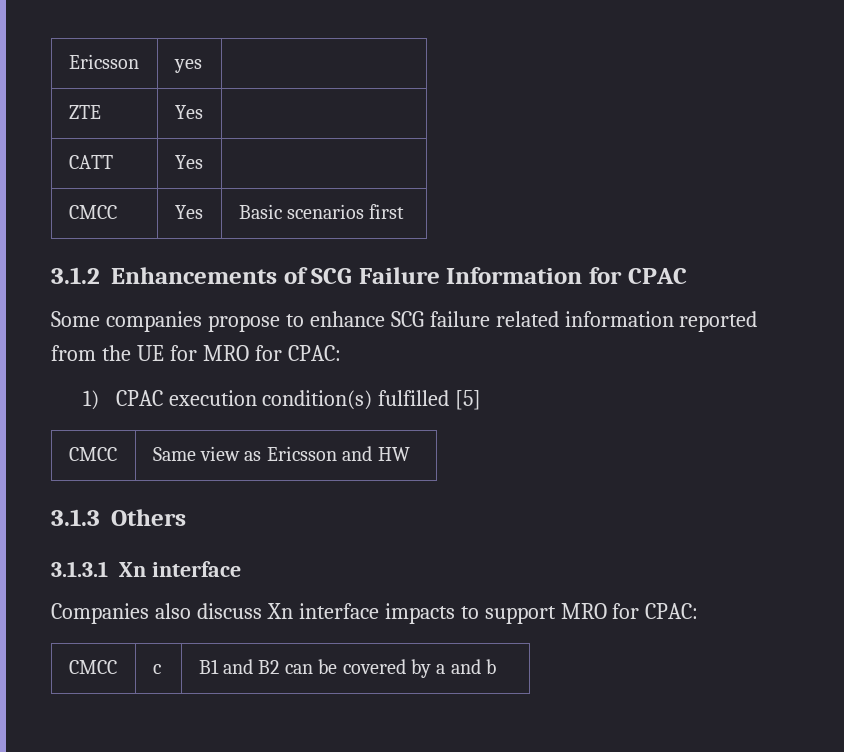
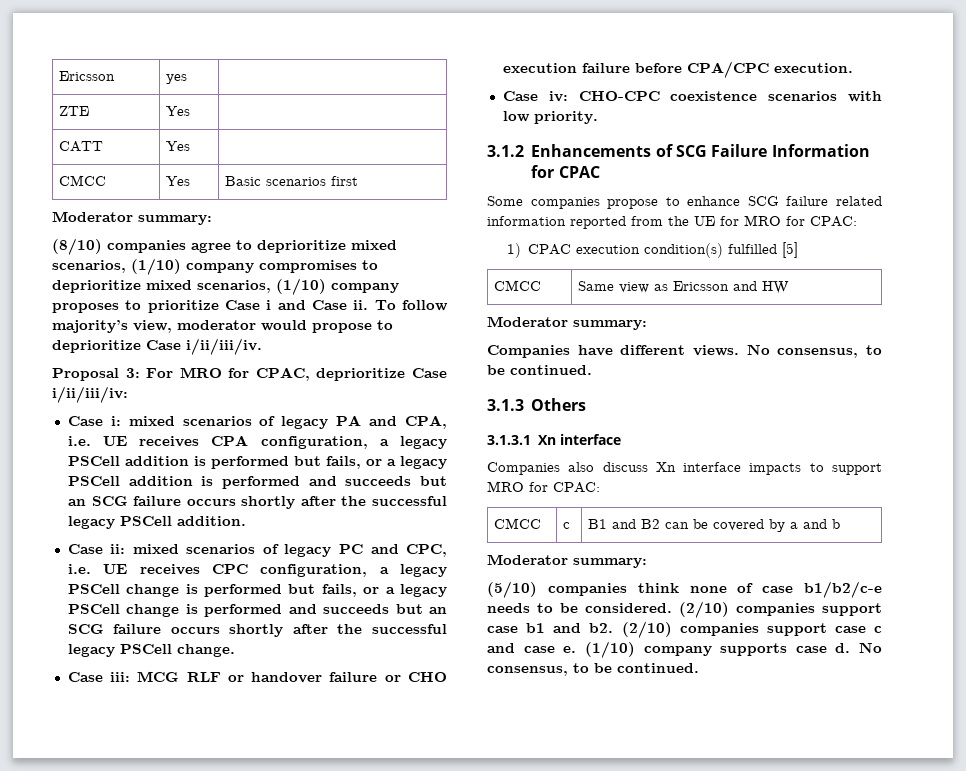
  CMCC | Yes | Basic scenarios first
+ Moderator summary:
+ (8/10) companies agree to deprioritize mixed scenarios, (1/10) company compromises to deprioritize mixed scenarios, (1/10) company proposes to prioritize Case i and Case ii. To follow majority’s view, moderator would propose to deprioritize Case i/ii/iii/iv.
+ Proposal 3: For MRO for CPAC, deprioritize Case i/ii/iii/iv:
+ Case i: mixed scenarios of legacy PA and CPA, i.e. UE receives CPA configuration, a legacy PSCell addition is performed but fails, or a legacy PSCell addition is performed and succeeds but an SCG failure occurs shortly after the successful legacy PSCell addition.
+ Case ii: mixed scenarios of legacy PC and CPC, i.e. UE receives CPC configuration, a legacy PSCell change is performed but fails, or a legacy PSCell change is performed and succeeds but an SCG failure occurs shortly after the successful legacy PSCell change.
+ Case iii: MCG RLF or handover failure or CHO execution failure before CPA/CPC execution.
+ Case iv: CHO-CPC coexistence scenarios with low priority.
  CMCC | Same view as Ericsson and HW
+ Moderator summary:
+ Companies have different views. No consensus, to be continued.
  CMCC | c | B1 and B2 can be covered by a and b
+ Moderator summary:
+ (5/10) companies think none of case b1/b2/c-e needs to be considered. (2/10) companies support case b1 and b2. (2/10) companies support case c and case e. (1/10) company supports case d. No consensus, to be continued.

